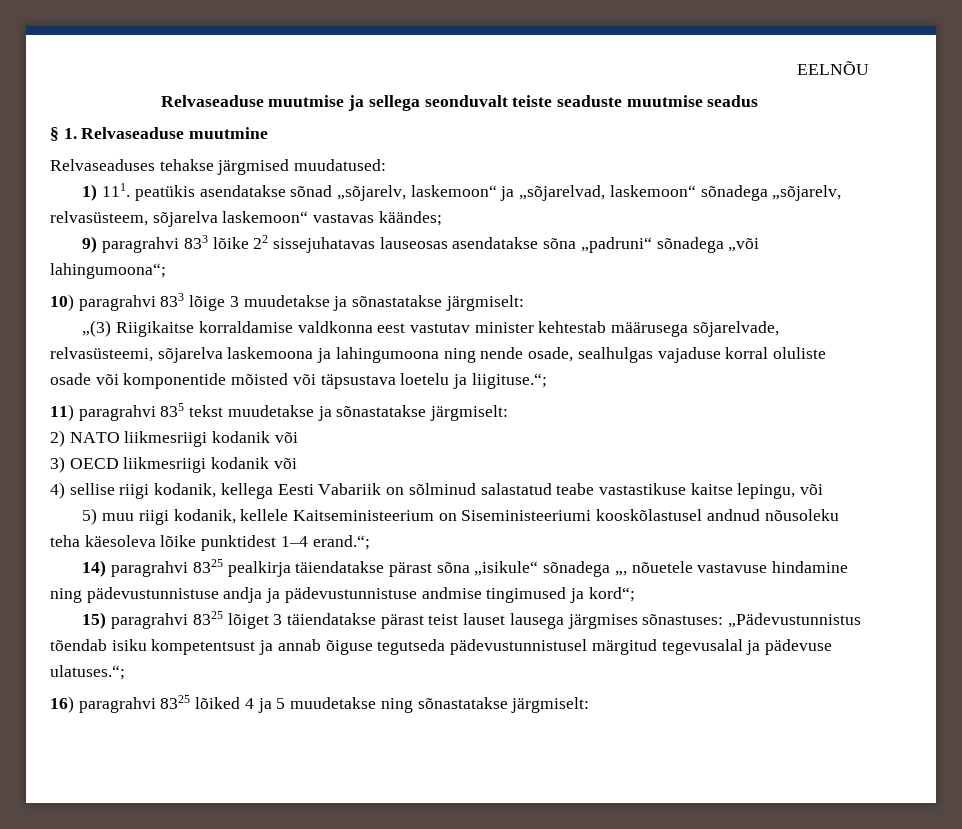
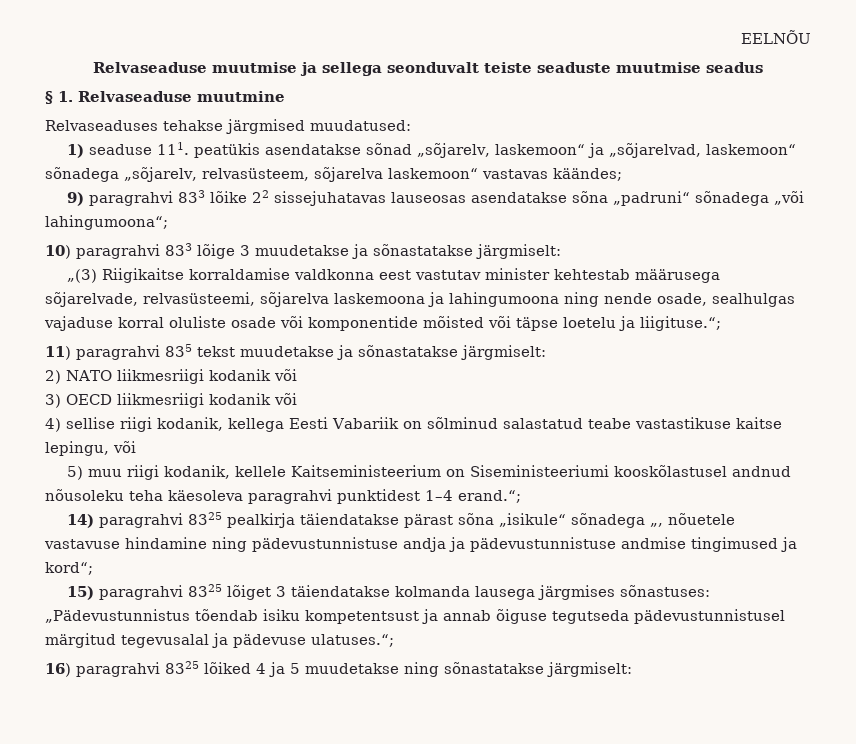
- 1) 111. peatükis asendatakse sõnad „sõjarelv, laskemoon“ ja „sõjarelvad, laskemoon“ sõnadega „sõjarelv, relvasüsteem, sõjarelva laskemoon“ vastavas käändes;
+ 1) seaduse 111. peatükis asendatakse sõnad „sõjarelv, laskemoon“ ja „sõjarelvad, laskemoon“ sõnadega „sõjarelv, relvasüsteem, sõjarelva laskemoon“ vastavas käändes;
- „(3) Riigikaitse korraldamise valdkonna eest vastutav minister kehtestab määrusega sõjarelvade, relvasüsteemi, sõjarelva laskemoona ja lahingumoona ning nende osade, sealhulgas vajaduse korral oluliste osade või komponentide mõisted või täpsustava loetelu ja liigituse.“;
+ „(3) Riigikaitse korraldamise valdkonna eest vastutav minister kehtestab määrusega sõjarelvade, relvasüsteemi, sõjarelva laskemoona ja lahingumoona ning nende osade, sealhulgas vajaduse korral oluliste osade või komponentide mõisted või täpse loetelu ja liigituse.“;
- 5) muu riigi kodanik, kellele Kaitseministeerium on Siseministeeriumi kooskõlastusel andnud nõusoleku teha käesoleva lõike punktidest 1–4 erand.“;
+ 5) muu riigi kodanik, kellele Kaitseministeerium on Siseministeeriumi kooskõlastusel andnud nõusoleku teha käesoleva paragrahvi punktidest 1–4 erand.“;
- 15) paragrahvi 8325 lõiget 3 täiendatakse pärast teist lauset lausega järgmises sõnastuses: „Pädevustunnistus tõendab isiku kompetentsust ja annab õiguse tegutseda pädevustunnistusel märgitud tegevusalal ja pädevuse ulatuses.“;
+ 15) paragrahvi 8325 lõiget 3 täiendatakse kolmanda lausega järgmises sõnastuses: „Pädevustunnistus tõendab isiku kompetentsust ja annab õiguse tegutseda pädevustunnistusel märgitud tegevusalal ja pädevuse ulatuses.“;

